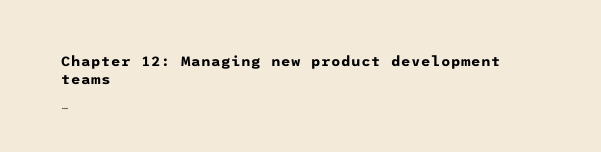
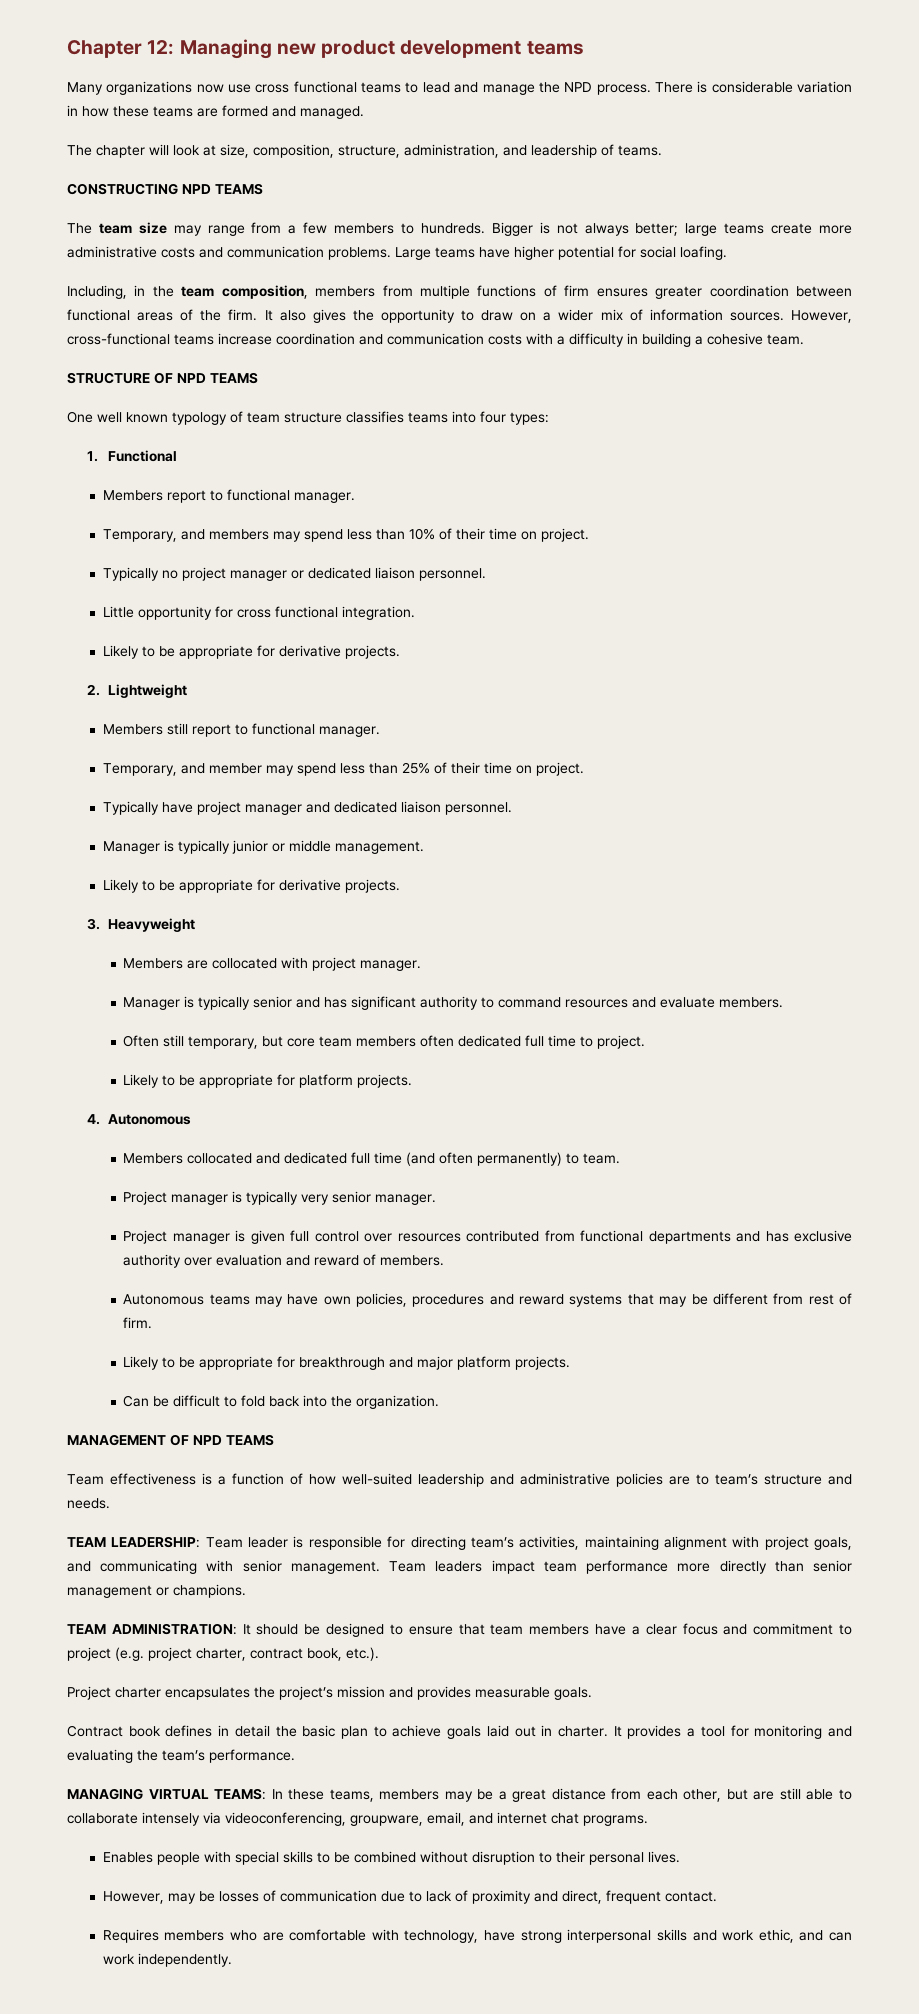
- …
+ Many organizations now use cross functional teams to lead and manage the NPD process. There is considerable variation in how these teams are formed and managed.
+ The chapter will look at size, composition, structure, administration, and leadership of teams.
+ CONSTRUCTING NPD TEAMS
+ The team size may range from a few members to hundreds. Bigger is not always better; large teams create more administrative costs and communication problems. Large teams have higher potential for social loafing.
+ Including, in the team composition, members from multiple functions of firm ensures greater coordination between functional areas of the firm. It also gives the opportunity to draw on a wider mix of information sources. However, cross-functional teams increase coordination and communication costs with a difficulty in building a cohesive team.
+ STRUCTURE OF NPD TEAMS
+ One well known typology of team structure classifies teams into four types:
+ 1. Functional
+ Members report to functional manager.
+ Temporary, and members may spend less than 10% of their time on project.
+ Typically no project manager or dedicated liaison personnel.
+ Little opportunity for cross functional integration.
+ Likely to be appropriate for derivative projects.
+ 2. Lightweight
+ Members still report to functional manager.
+ Temporary, and member may spend less than 25% of their time on project.
+ Typically have project manager and dedicated liaison personnel.
+ Manager is typically junior or middle management.
+ Likely to be appropriate for derivative projects.
+ 3. Heavyweight
+ Members are collocated with project manager.
+ Manager is typically senior and has significant authority to command resources and evaluate members.
+ Often still temporary, but core team members often dedicated full time to project.
+ Likely to be appropriate for platform projects.
+ 4. Autonomous
+ Members collocated and dedicated full time (and often permanently) to team.
+ Project manager is typically very senior manager.
+ Project manager is given full control over resources contributed from functional departments and has exclusive authority over evaluation and reward of members.
+ Autonomous teams may have own policies, procedures and reward systems that may be different from rest of firm.
+ Likely to be appropriate for breakthrough and major platform projects.
+ Can be difficult to fold back into the organization.
+ MANAGEMENT OF NPD TEAMS
+ Team effectiveness is a function of how well-suited leadership and administrative policies are to team’s structure and needs.
+ TEAM LEADERSHIP: Team leader is responsible for directing team’s activities, maintaining alignment with project goals, and communicating with senior management. Team leaders impact team performance more directly than senior management or champions.
+ TEAM ADMINISTRATION: It should be designed to ensure that team members have a clear focus and commitment to project (e.g. project charter, contract book, etc.).
+ Project charter encapsulates the project’s mission and provides measurable goals.
+ Contract book defines in detail the basic plan to achieve goals laid out in charter. It provides a tool for monitoring and evaluating the team’s performance.
+ MANAGING VIRTUAL TEAMS: In these teams, members may be a great distance from each other, but are still able to collaborate intensely via videoconferencing, groupware, email, and internet chat programs.
+ Enables people with special skills to be combined without disruption to their personal lives.
+ However, may be losses of communication due to lack of proximity and direct, frequent contact.
+ Requires members who are comfortable with technology, have strong interpersonal skills and work ethic, and can work independently.

